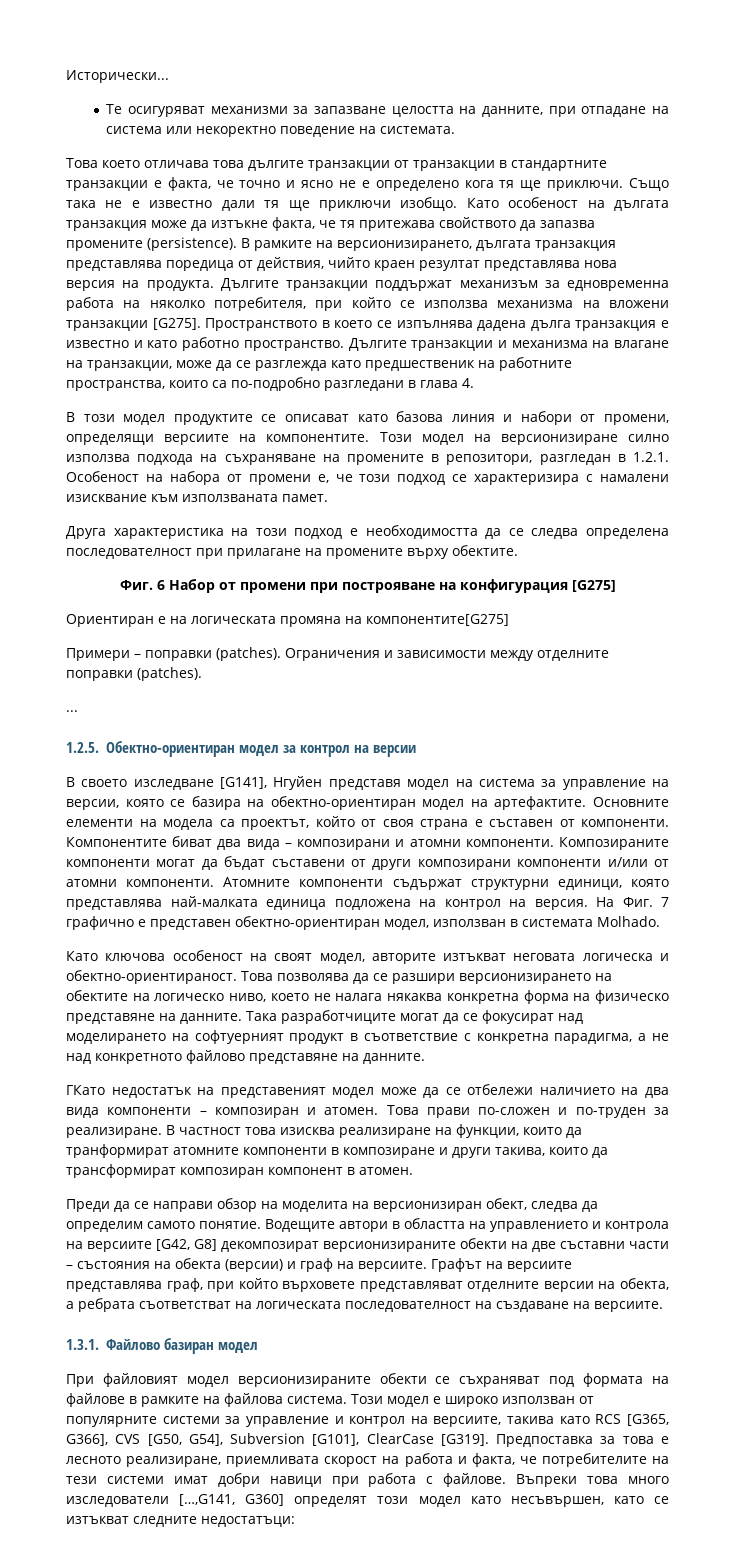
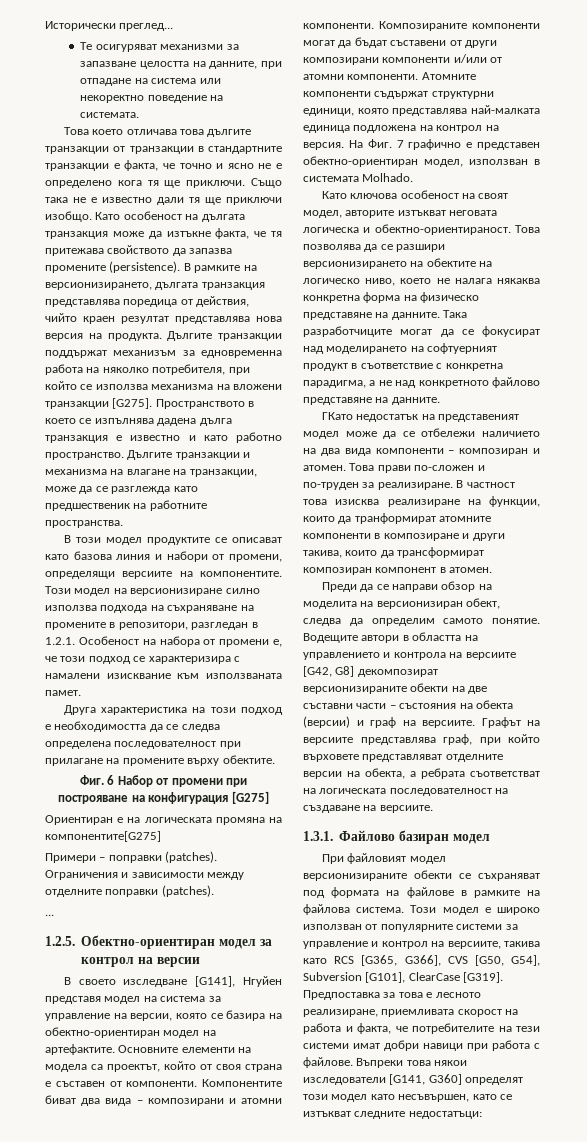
- Исторически...
+ Исторически преглед...
- Дългите транзакции и механизма на влагане на транзакции, може да се разглежда като предшественик на работните пространства, които са по-подробно разгледани в глава 4.
+ Дългите транзакции и механизма на влагане на транзакции, може да се разглежда като предшественик на работните пространства.
- Въпреки това много изследователи […,G141, G360] определят този модел като несъвършен, като се изтъкват следните недостатъци:
+ Въпреки това някои изследователи [G141, G360] определят този модел като несъвършен, като се изтъкват следните недостатъци:

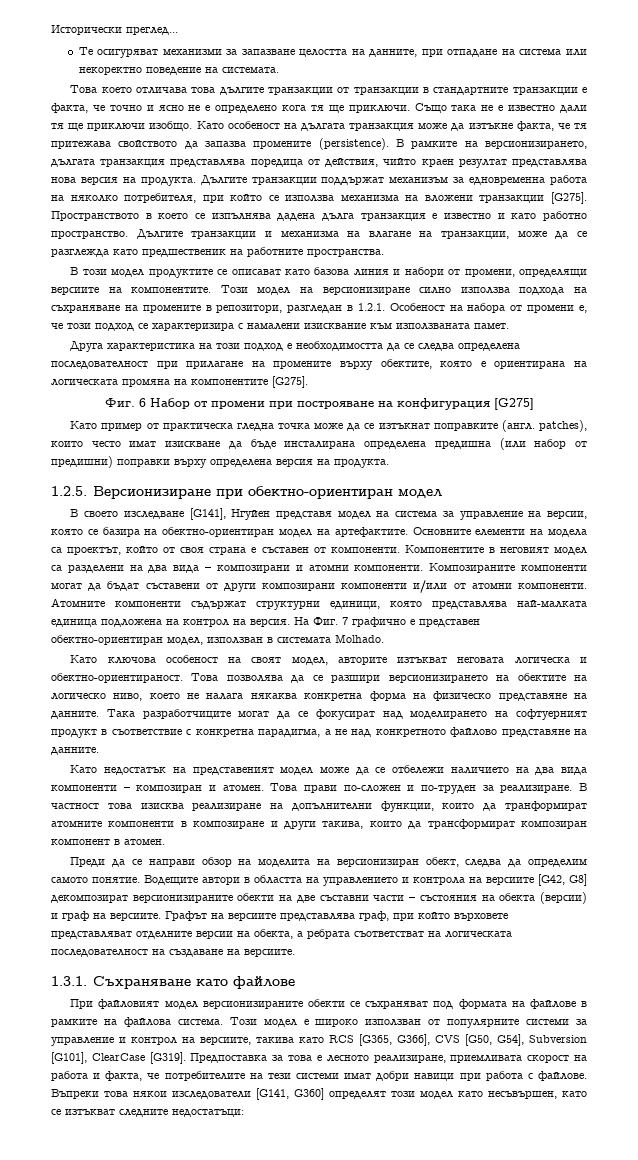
- Друга характеристика на този подход е необходимостта да се следва определена последователност при прилагане на промените върху обектите.
+ Друга характеристика на този подход е необходимостта да се следва определена последователност при прилагане на промените върху обектите, която е ориентирана на логическата промяна на компонентите [G275].
- Ориентиран е на логическата промяна на компонентите[G275]
- Примери – поправки (patches). Ограничения и зависимости между отделните поправки (patches).
- ...
- 1.2.5. Обектно-ориентиран модел за контрол на версии
+ Като пример от практическа гледна точка може да се изтъкнат поправките (англ. patches), които често имат изискване да бъде инсталирана определена предишна (или набор от предишни) поправки върху определена версия на продукта.
+ 1.2.5. Версионизиране при обектно-ориентиран модел
- Компонентите биват два вида – композирани и атомни компоненти.
+ Компонентите в неговият модел са разделени на два вида – композирани и атомни компоненти.
- ГКато недостатък на представеният модел може да се отбележи наличието на два вида компоненти – композиран и атомен.
+ Като недостатък на представеният модел може да се отбележи наличието на два вида компоненти – композиран и атомен.
- В частност това изисква реализиране на функции, които да транформират атомните компоненти в композиране и други такива, които да трансформират композиран компонент в атомен.
+ В частност това изисква реализиране на допълнителни функции, които да транформират атомните компоненти в композиране и други такива, които да трансформират композиран компонент в атомен.
- 1.3.1. Файлово базиран модел
+ 1.3.1. Съхраняване като файлове

